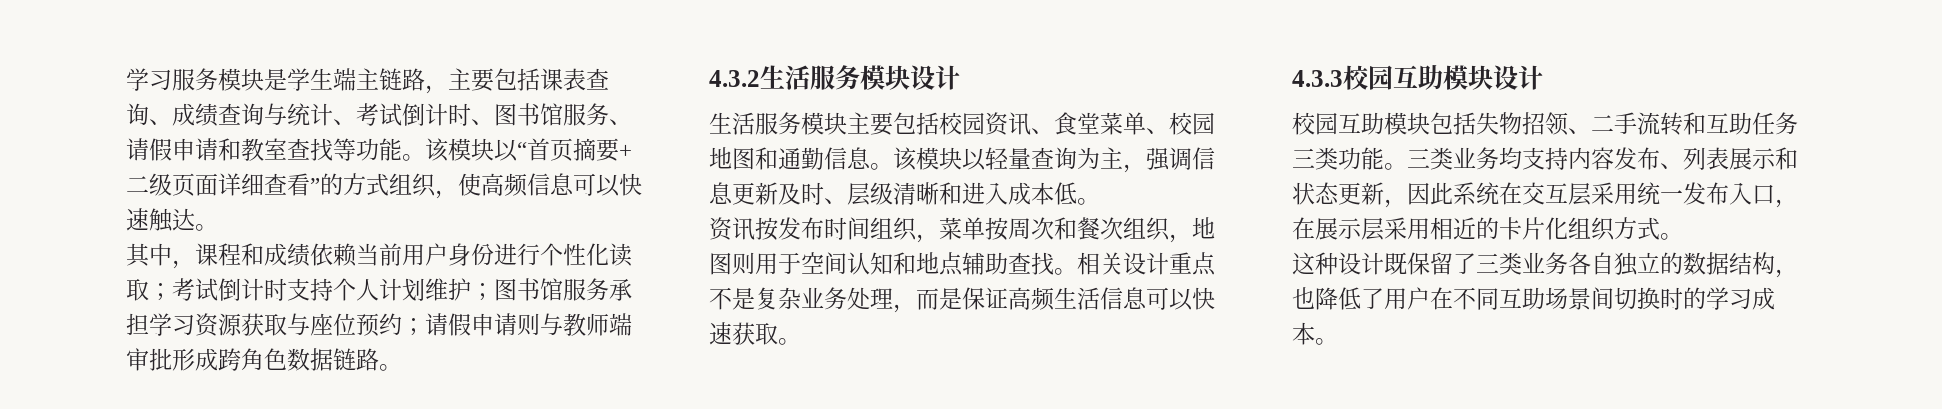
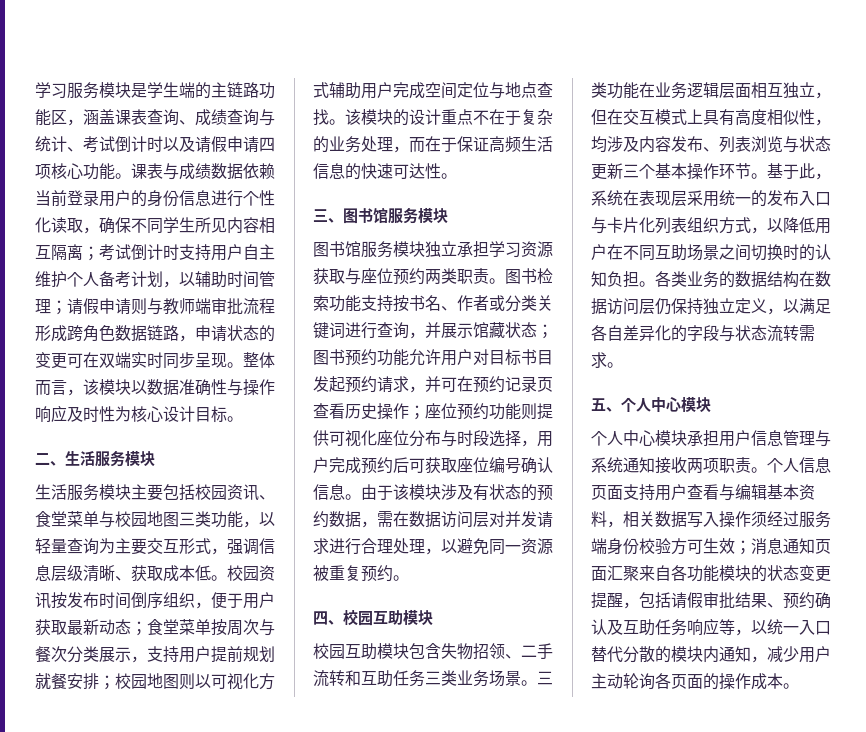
- 学习服务模块是学生端主链路，主要包括课表查询、成绩查询与统计、考试倒计时、图书馆服务、请假申请和教室查找等功能。该模块以“首页摘要+二级页面详细查看”的方式组织，使高频信息可以快速触达。
- 其中，课程和成绩依赖当前用户身份进行个性化读取；考试倒计时支持个人计划维护；图书馆服务承担学习资源获取与座位预约；请假申请则与教师端审批形成跨角色数据链路。
- 4.3.2生活服务模块设计
+ 学习服务模块是学生端的主链路功能区，涵盖课表查询、成绩查询与统计、考试倒计时以及请假申请四项核心功能。课表与成绩数据依赖当前登录用户的身份信息进行个性化读取，确保不同学生所见内容相互隔离；考试倒计时支持用户自主维护个人备考计划，以辅助时间管理；请假申请则与教师端审批流程形成跨角色数据链路，申请状态的变更可在双端实时同步呈现。整体而言，该模块以数据准确性与操作响应及时性为核心设计目标。
+ 二、生活服务模块
- 生活服务模块主要包括校园资讯、食堂菜单、校园地图和通勤信息。该模块以轻量查询为主，强调信息更新及时、层级清晰和进入成本低。
- 资讯按发布时间组织，菜单按周次和餐次组织，地图则用于空间认知和地点辅助查找。相关设计重点不是复杂业务处理，而是保证高频生活信息可以快速获取。
- 4.3.3校园互助模块设计
+ 生活服务模块主要包括校园资讯、食堂菜单与校园地图三类功能，以轻量查询为主要交互形式，强调信息层级清晰、获取成本低。校园资讯按发布时间倒序组织，便于用户获取最新动态；食堂菜单按周次与餐次分类展示，支持用户提前规划就餐安排；校园地图则以可视化方式辅助用户完成空间定位与地点查找。该模块的设计重点不在于复杂的业务处理，而在于保证高频生活信息的快速可达性。
+ 三、图书馆服务模块
+ 图书馆服务模块独立承担学习资源获取与座位预约两类职责。图书检索功能支持按书名、作者或分类关键词进行查询，并展示馆藏状态；图书预约功能允许用户对目标书目发起预约请求，并可在预约记录页查看历史操作；座位预约功能则提供可视化座位分布与时段选择，用户完成预约后可获取座位编号确认信息。由于该模块涉及有状态的预约数据，需在数据访问层对并发请求进行合理处理，以避免同一资源被重复预约。
+ 四、校园互助模块
- 校园互助模块包括失物招领、二手流转和互助任务三类功能。三类业务均支持内容发布、列表展示和状态更新，因此系统在交互层采用统一发布入口，在展示层采用相近的卡片化组织方式。
- 这种设计既保留了三类业务各自独立的数据结构，也降低了用户在不同互助场景间切换时的学习成本。
+ 校园互助模块包含失物招领、二手流转和互助任务三类业务场景。三类功能在业务逻辑层面相互独立，但在交互模式上具有高度相似性，均涉及内容发布、列表浏览与状态更新三个基本操作环节。基于此，系统在表现层采用统一的发布入口与卡片化列表组织方式，以降低用户在不同互助场景之间切换时的认知负担。各类业务的数据结构在数据访问层仍保持独立定义，以满足各自差异化的字段与状态流转需求。
+ 五、个人中心模块
+ 个人中心模块承担用户信息管理与系统通知接收两项职责。个人信息页面支持用户查看与编辑基本资料，相关数据写入操作须经过服务端身份校验方可生效；消息通知页面汇聚来自各功能模块的状态变更提醒，包括请假审批结果、预约确认及互助任务响应等，以统一入口替代分散的模块内通知，减少用户主动轮询各页面的操作成本。

